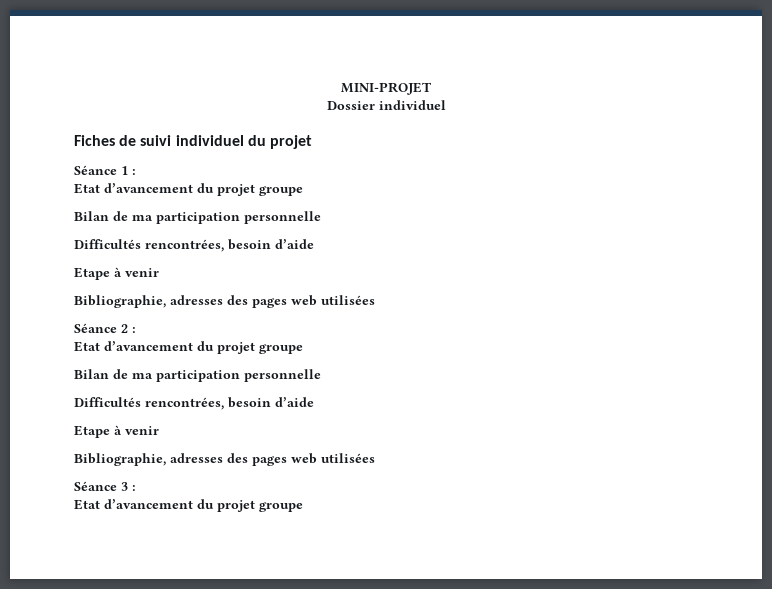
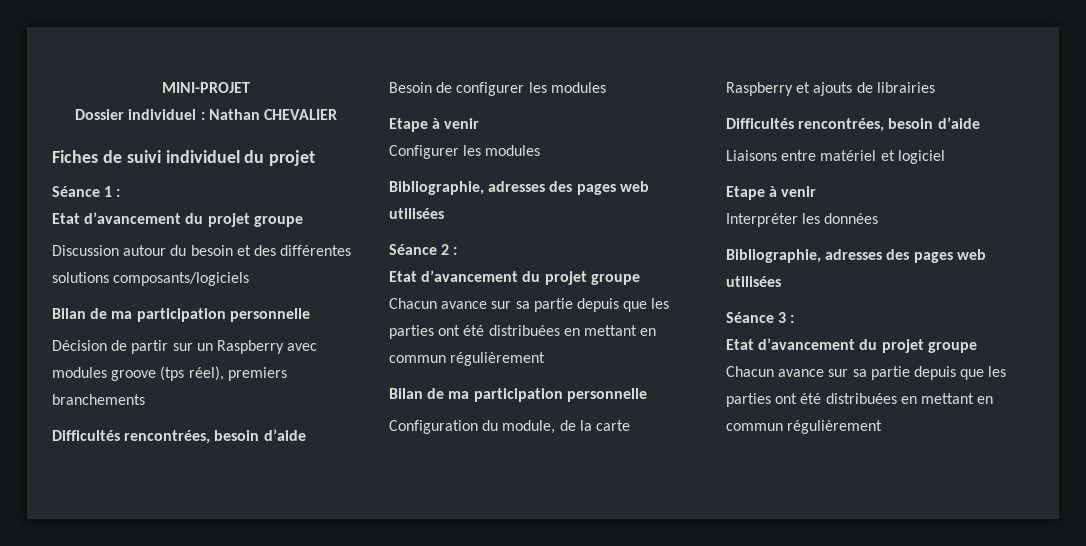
- Dossier individuel
+ Dossier individuel : Nathan CHEVALIER
  Séance 1 :
  Etat d’avancement du projet groupe
+ Discussion autour du besoin et des différentes solutions composants/logiciels
  Bilan de ma participation personnelle
+ Décision de partir sur un Raspberry avec modules groove (tps réel), premiers branchements
  Difficultés rencontrées, besoin d’aide
+ Besoin de configurer les modules
  Etape à venir
+ Configurer les modules
  Séance 2 :
  Etat d’avancement du projet groupe
+ Chacun avance sur sa partie depuis que les parties ont été distribuées en mettant en commun régulièrement
  Bilan de ma participation personnelle
+ Configuration du module, de la carte Raspberry et ajouts de librairies
  Difficultés rencontrées, besoin d’aide
+ Liaisons entre matériel et logiciel
  Etape à venir
+ Interpréter les données
  Séance 3 :
  Etat d’avancement du projet groupe
+ Chacun avance sur sa partie depuis que les parties ont été distribuées en mettant en commun régulièrement

